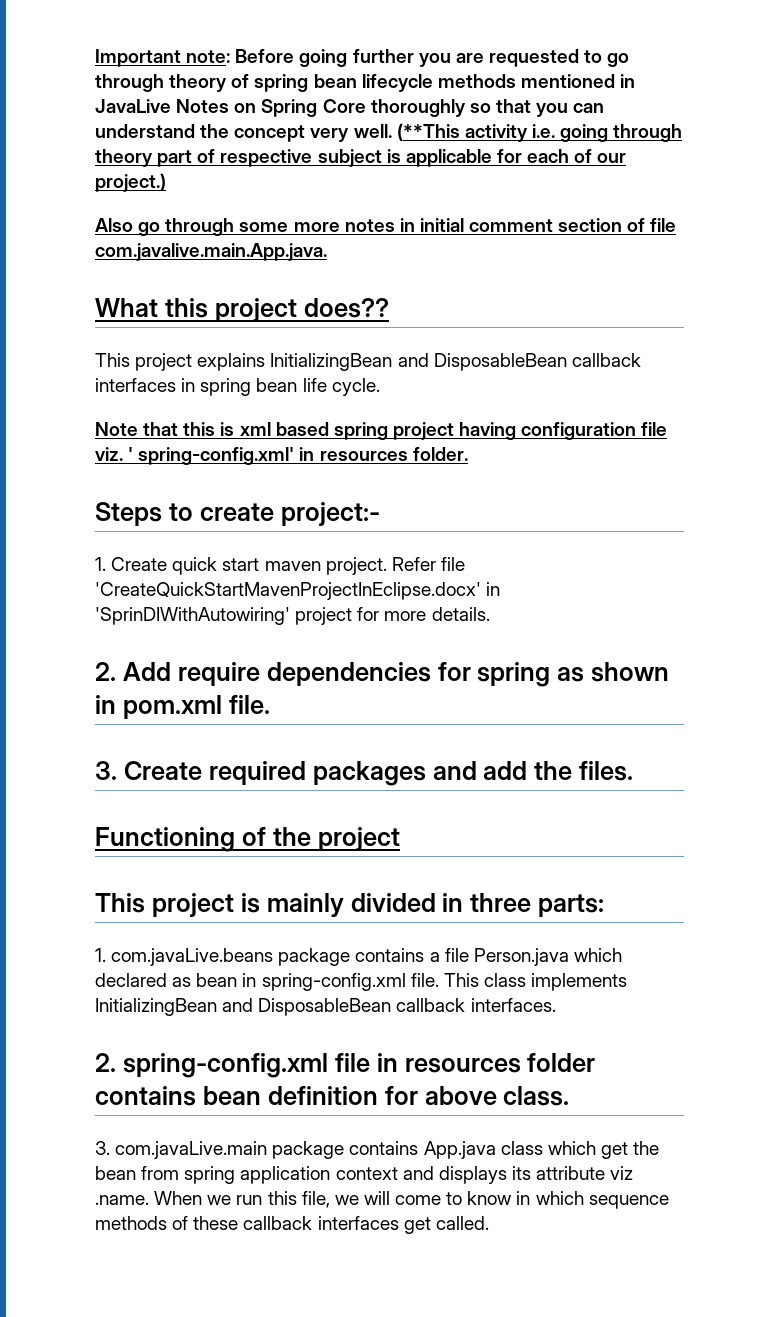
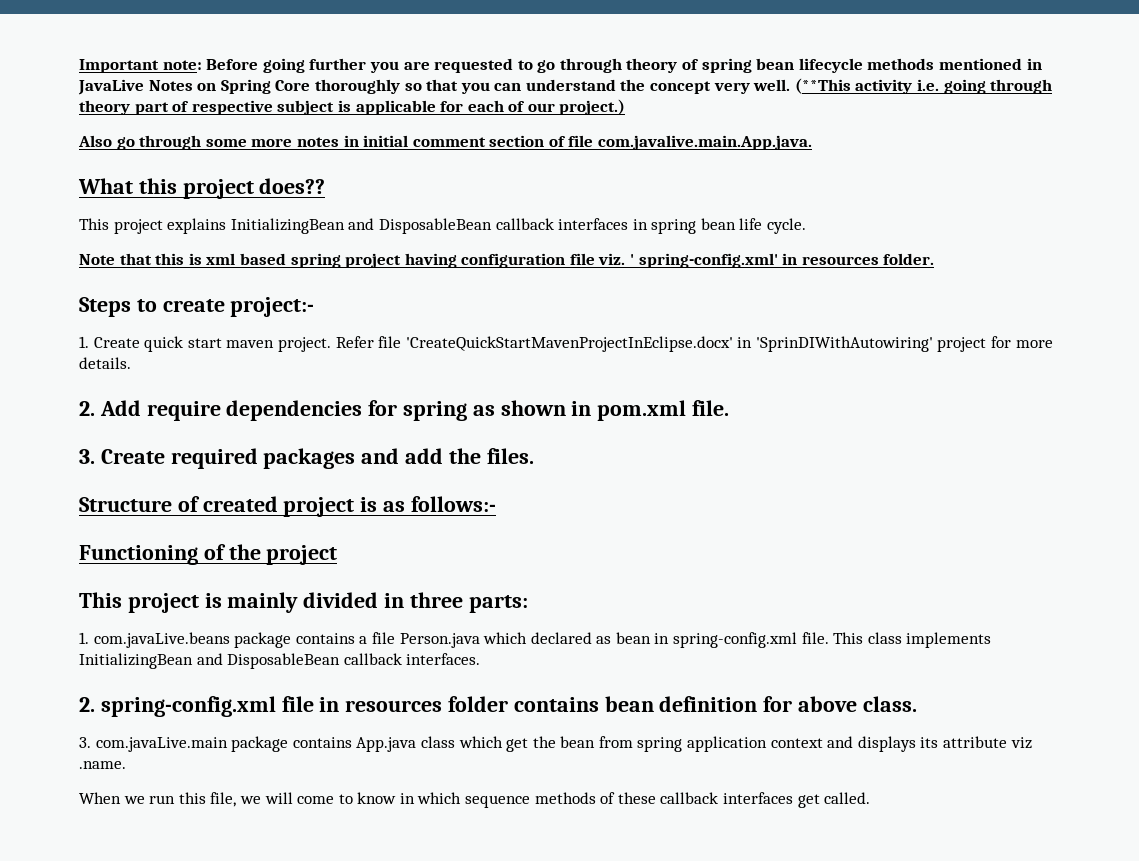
+ Structure of created project is as follows:-
- 3. com.javaLive.main package contains App.java class which get the bean from spring application context and displays its attribute viz .name. When we run this file, we will come to know in which sequence methods of these callback interfaces get called.
+ 3. com.javaLive.main package contains App.java class which get the bean from spring application context and displays its attribute viz .name.
+ When we run this file, we will come to know in which sequence methods of these callback interfaces get called.

